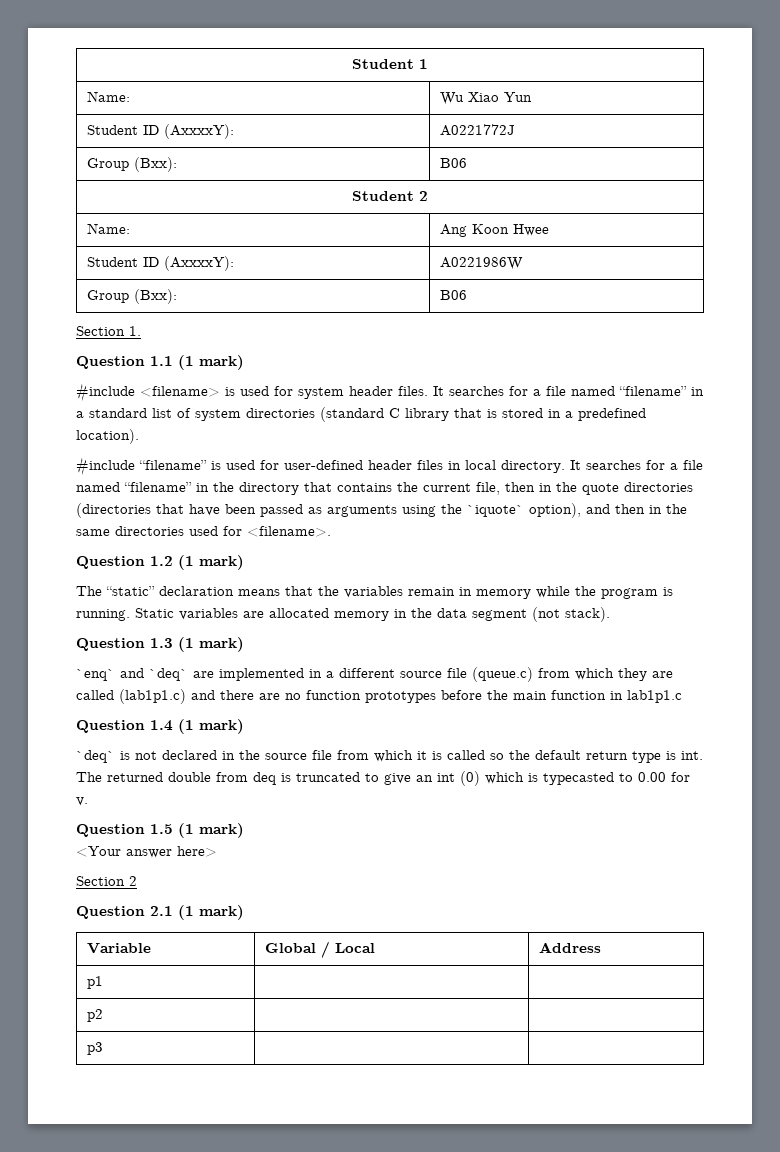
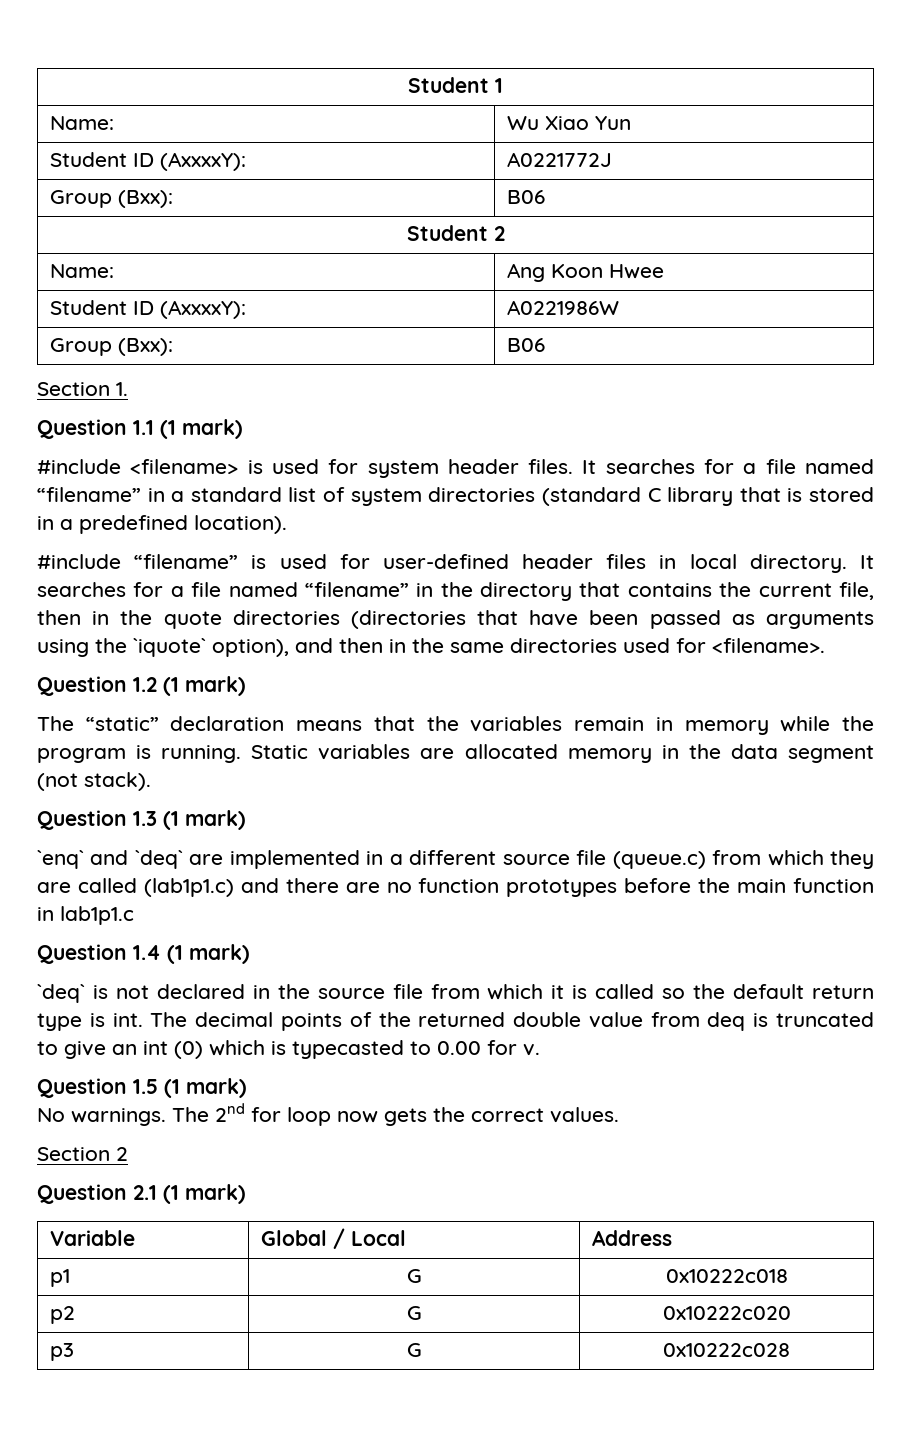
- The returned double from deq is truncated to give an int (0) which is typecasted to 0.00 for v.
+ The decimal points of the returned double value from deq is truncated to give an int (0) which is typecasted to 0.00 for v.
- <Your answer here>
+ No warnings. The 2nd for loop now gets the correct values.
- p1 | |
+ p1 | G | 0x10222c018
- p2 | |
+ p2 | G | 0x10222c020
- p3 | |
+ p3 | G | 0x10222c028

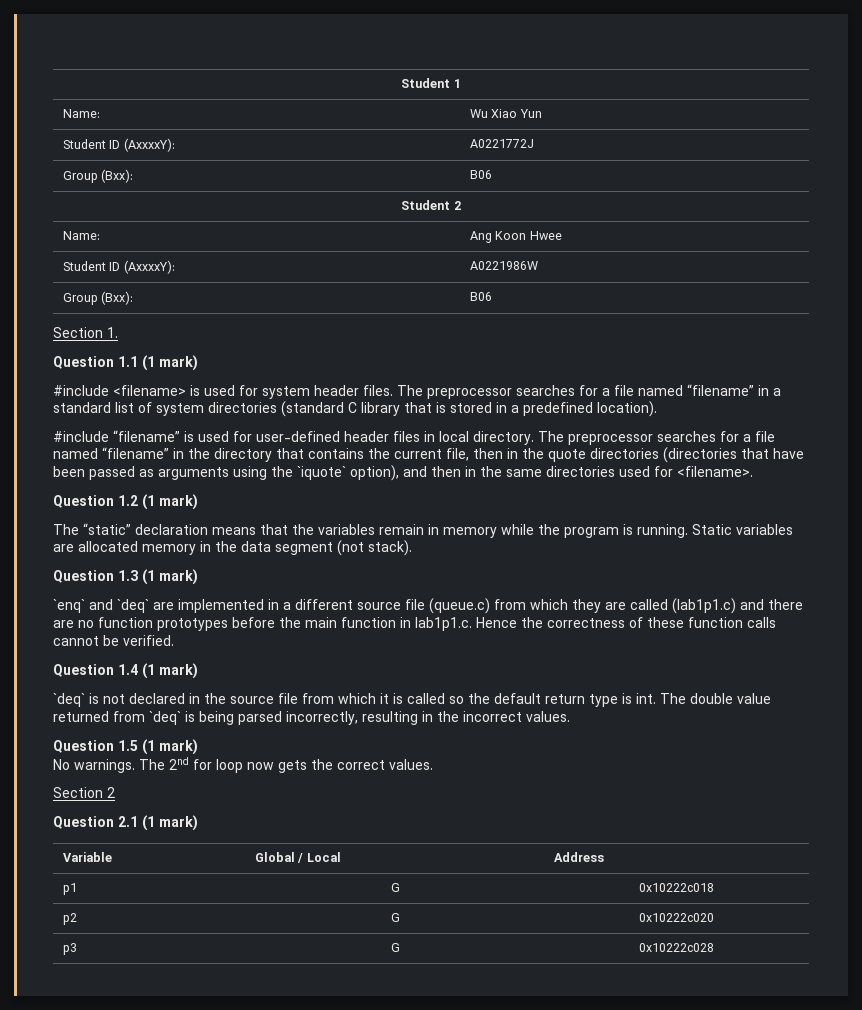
- It searches for a file named “filename” in a standard list of system directories (standard C library that is stored in a predefined location).
+ The preprocessor searches for a file named “filename” in a standard list of system directories (standard C library that is stored in a predefined location).
- It searches for a file named “filename” in the directory that contains the current file, then in the quote directories (directories that have been passed as arguments using the `iquote` option), and then in the same directories used for <filename>.
+ The preprocessor searches for a file named “filename” in the directory that contains the current file, then in the quote directories (directories that have been passed as arguments using the `iquote` option), and then in the same directories used for <filename>.
- `enq` and `deq` are implemented in a different source file (queue.c) from which they are called (lab1p1.c) and there are no function prototypes before the main function in lab1p1.c
+ `enq` and `deq` are implemented in a different source file (queue.c) from which they are called (lab1p1.c) and there are no function prototypes before the main function in lab1p1.c. Hence the correctness of these function calls cannot be verified.
- The decimal points of the returned double value from deq is truncated to give an int (0) which is typecasted to 0.00 for v.
+ The double value returned from `deq` is being parsed incorrectly, resulting in the incorrect values.

